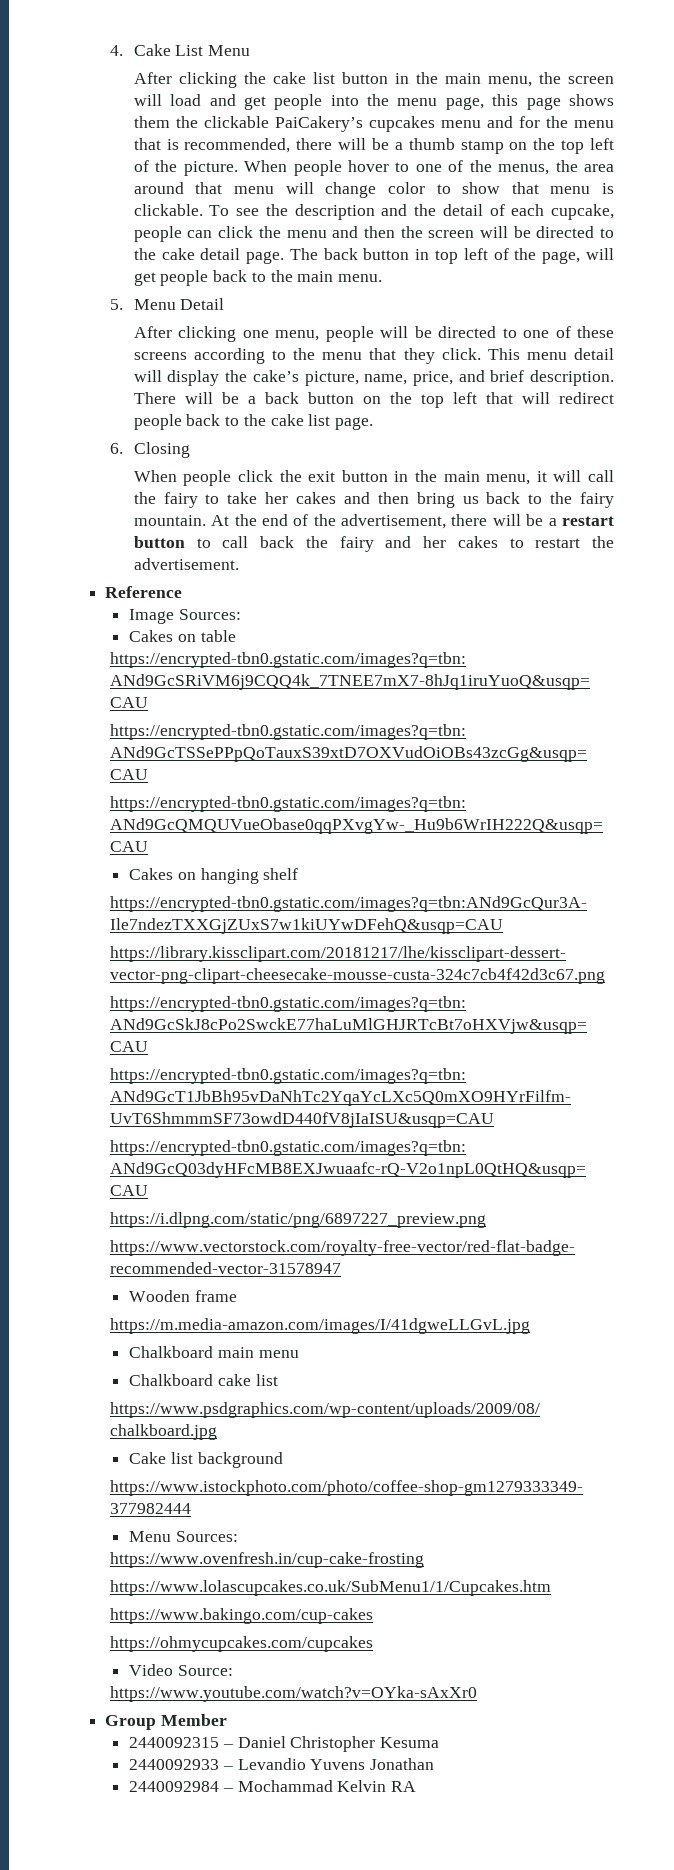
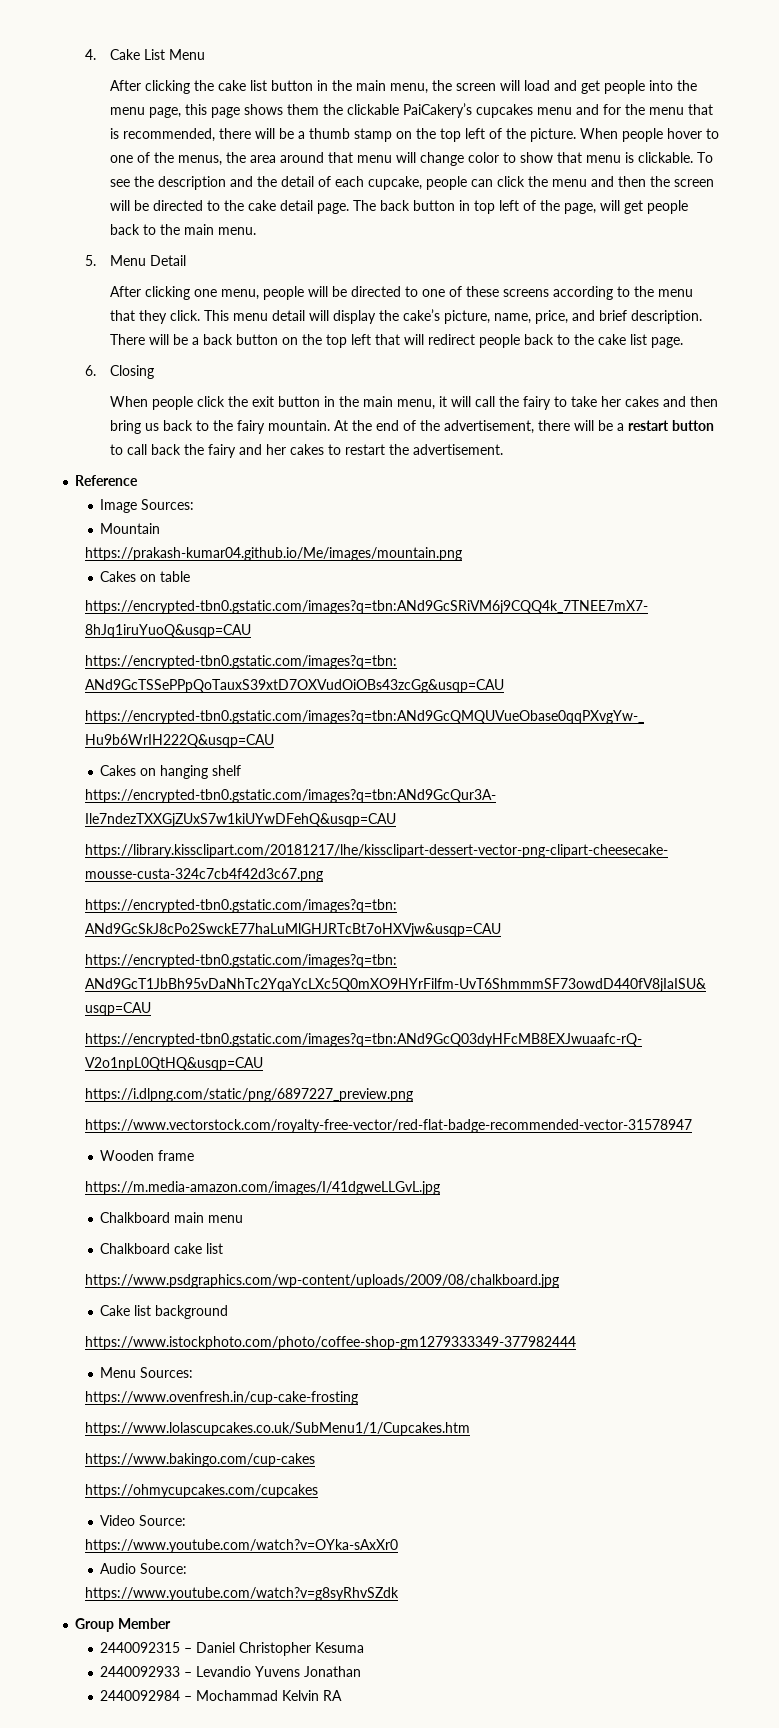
+ Mountain
+ https://prakash-kumar04.github.io/Me/images/mountain.png
+ Audio Source:
+ https://www.youtube.com/watch?v=g8syRhvSZdk

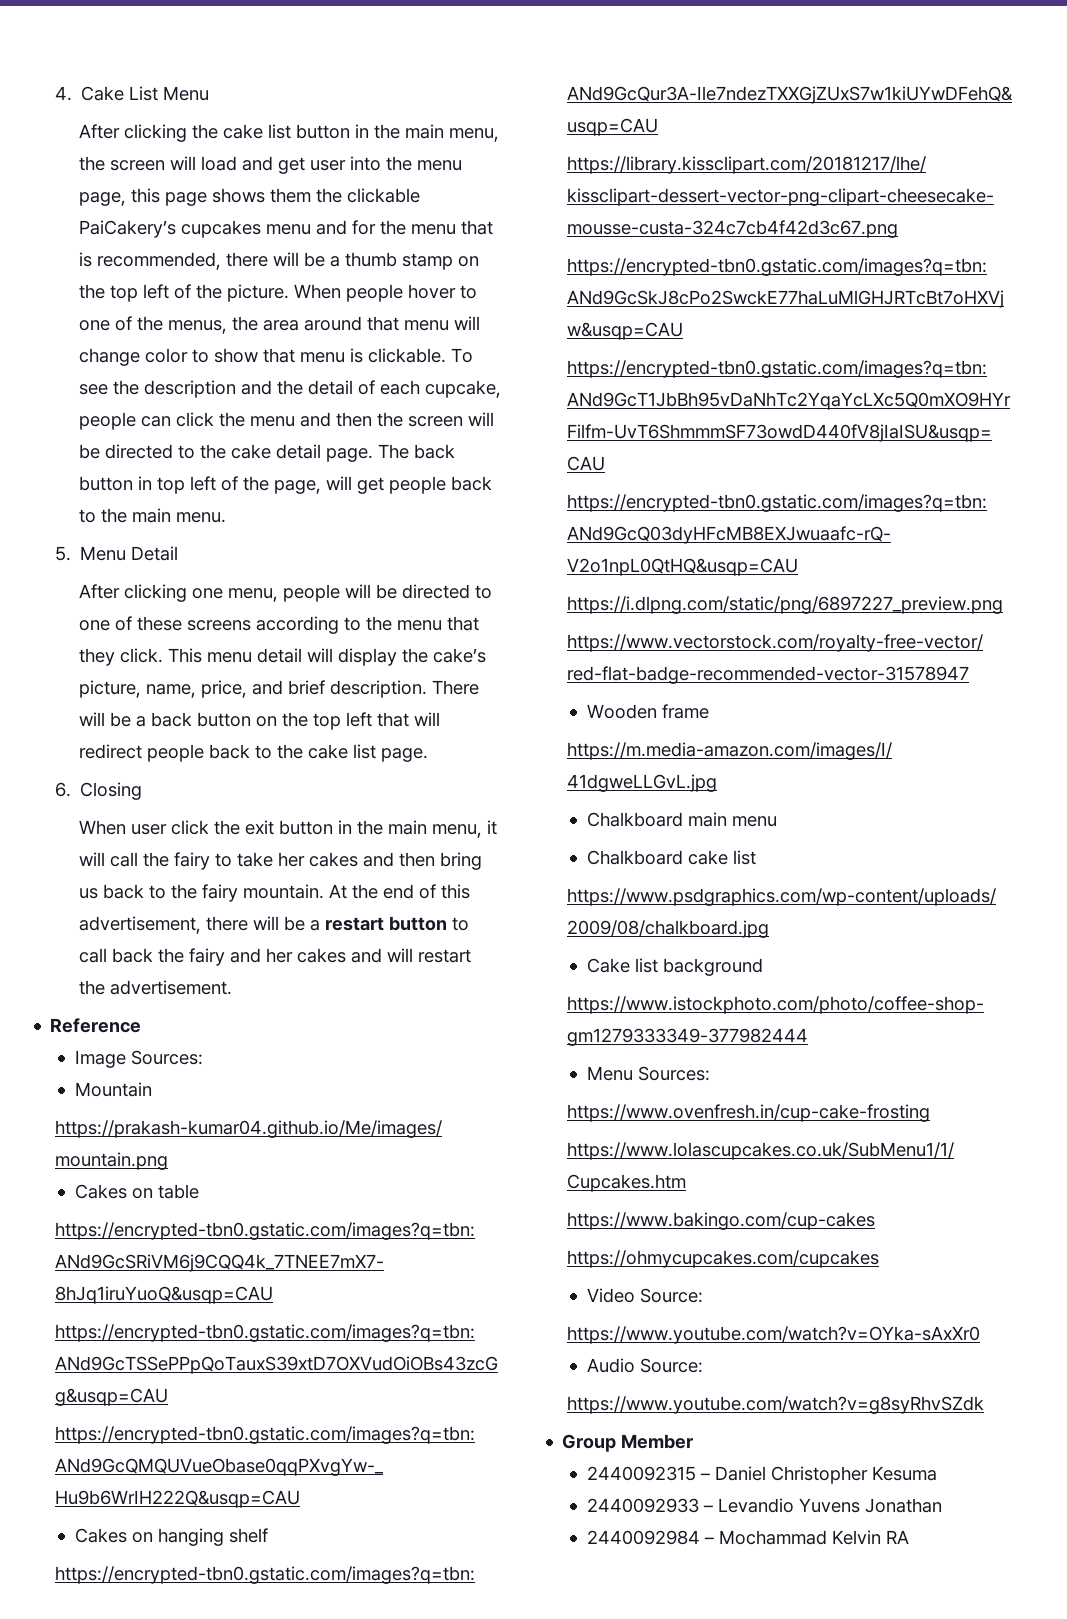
- After clicking the cake list button in the main menu, the screen will load and get people into the menu page, this page shows them the clickable PaiCakery’s cupcakes menu and for the menu that is recommended, there will be a thumb stamp on the top left of the picture.
+ After clicking the cake list button in the main menu, the screen will load and get user into the menu page, this page shows them the clickable PaiCakery’s cupcakes menu and for the menu that is recommended, there will be a thumb stamp on the top left of the picture.
- When people click the exit button in the main menu, it will call the fairy to take her cakes and then bring us back to the fairy mountain.
+ When user click the exit button in the main menu, it will call the fairy to take her cakes and then bring us back to the fairy mountain.
- At the end of the advertisement, there will be a restart button to call back the fairy and her cakes to restart the advertisement.
+ At the end of this advertisement, there will be a restart button to call back the fairy and her cakes and will restart the advertisement.

